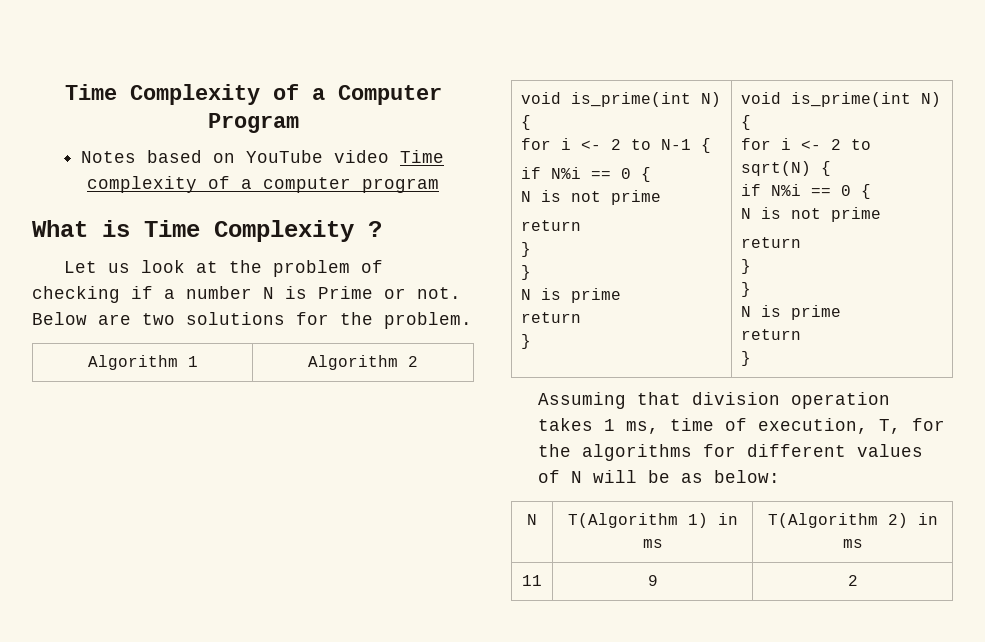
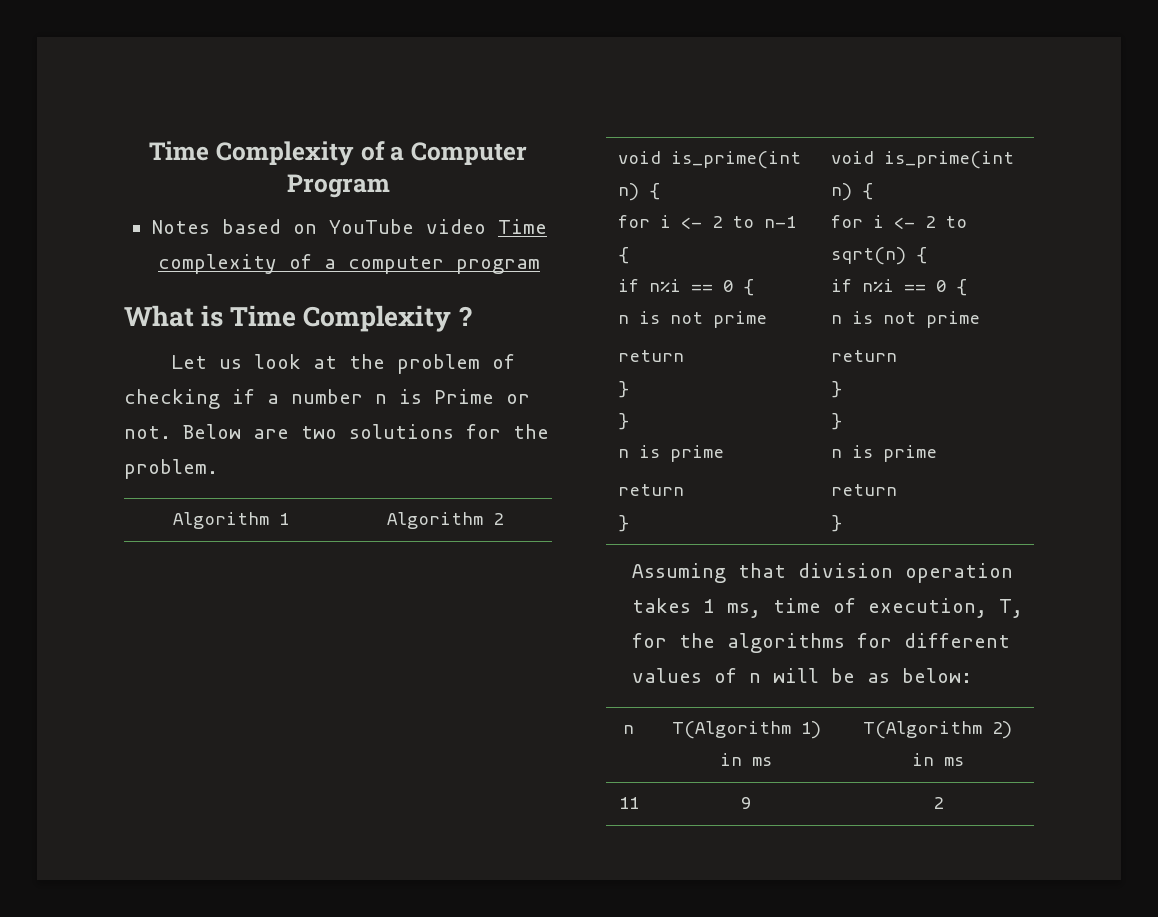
- Let us look at the problem of checking if a number N is Prime or not.
+ Let us look at the problem of checking if a number n is Prime or not.
  Algorithm 1 | Algorithm 2
- void is_prime(int N) {
- for i <- 2 to N-1 {
- if N%i == 0 {
- N is not prime
+ void is_prime(int n) {
+ for i <- 2 to n-1 {
+ if n%i == 0 {
+ n is not prime
  return
  }
  }
- N is prime
+ n is prime
- } | void is_prime(int N) {
- for i <- 2 to sqrt(N) {
- if N%i == 0 {
- N is not prime
+ } | void is_prime(int n) {
+ for i <- 2 to sqrt(n) {
+ if n%i == 0 {
+ n is not prime
  return
  }
  }
- N is prime
+ n is prime
- Assuming that division operation takes 1 ms, time of execution, T, for the algorithms for different values of N will be as below:
+ Assuming that division operation takes 1 ms, time of execution, T, for the algorithms for different values of n will be as below:
- N | T(Algorithm 1) in ms | T(Algorithm 2) in ms
+ n | T(Algorithm 1) in ms | T(Algorithm 2) in ms

